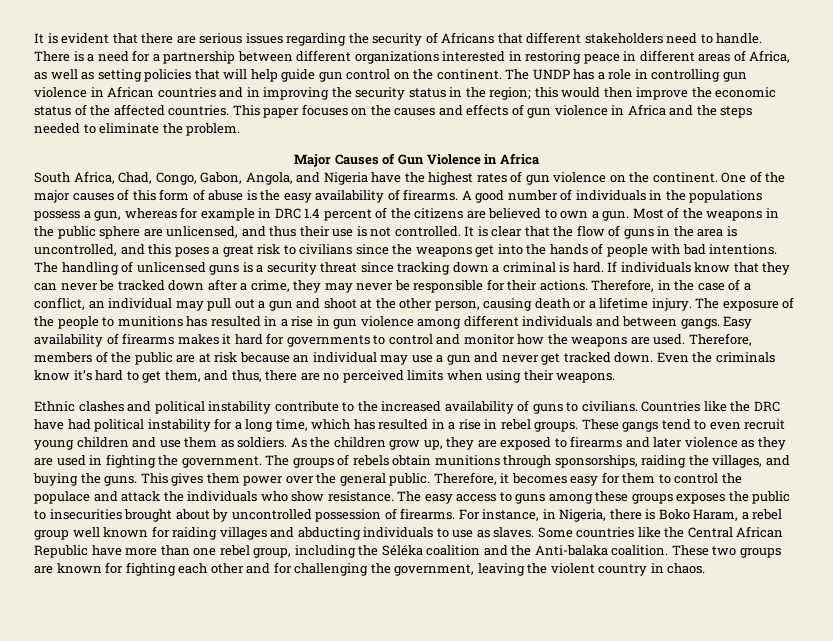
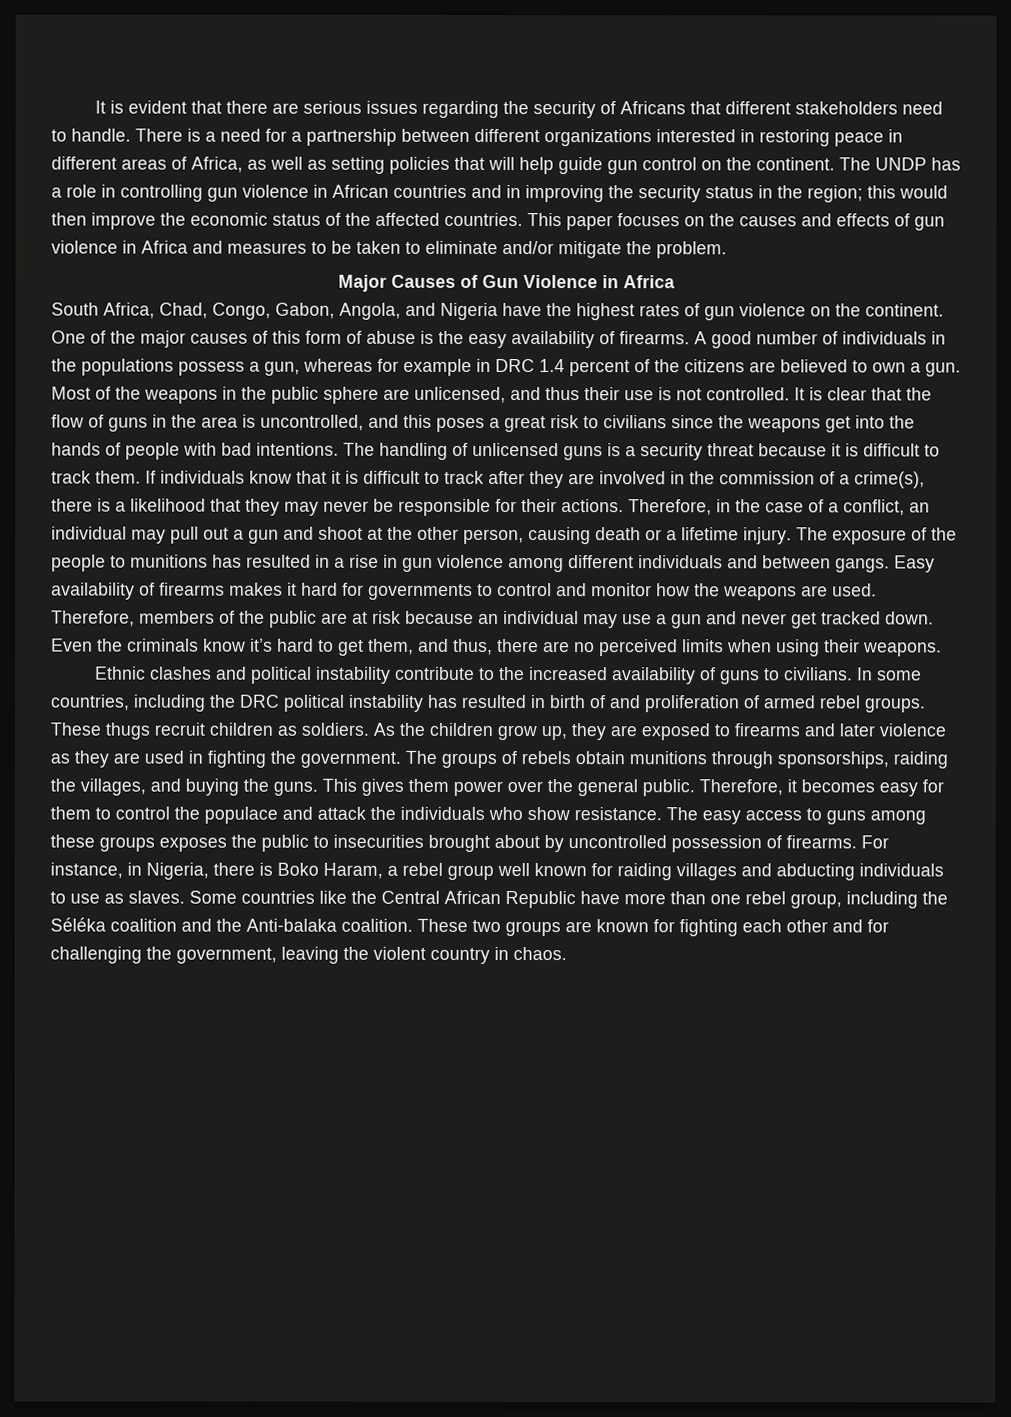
- This paper focuses on the causes and effects of gun violence in Africa and the steps needed to eliminate the problem.
+ This paper focuses on the causes and effects of gun violence in Africa and measures to be taken to eliminate and/or mitigate the problem.
- The handling of unlicensed guns is a security threat since tracking down a criminal is hard. If individuals know that they can never be tracked down after a crime, they may never be responsible for their actions.
+ The handling of unlicensed guns is a security threat because it is difficult to track them. If individuals know that it is difficult to track after they are involved in the commission of a crime(s), there is a likelihood that they may never be responsible for their actions.
- Countries like the DRC have had political instability for a long time, which has resulted in a rise in rebel groups. These gangs tend to even recruit young children and use them as soldiers.
+ In some countries, including the DRC political instability has resulted in birth of and proliferation of armed rebel groups. These thugs recruit children as soldiers.

